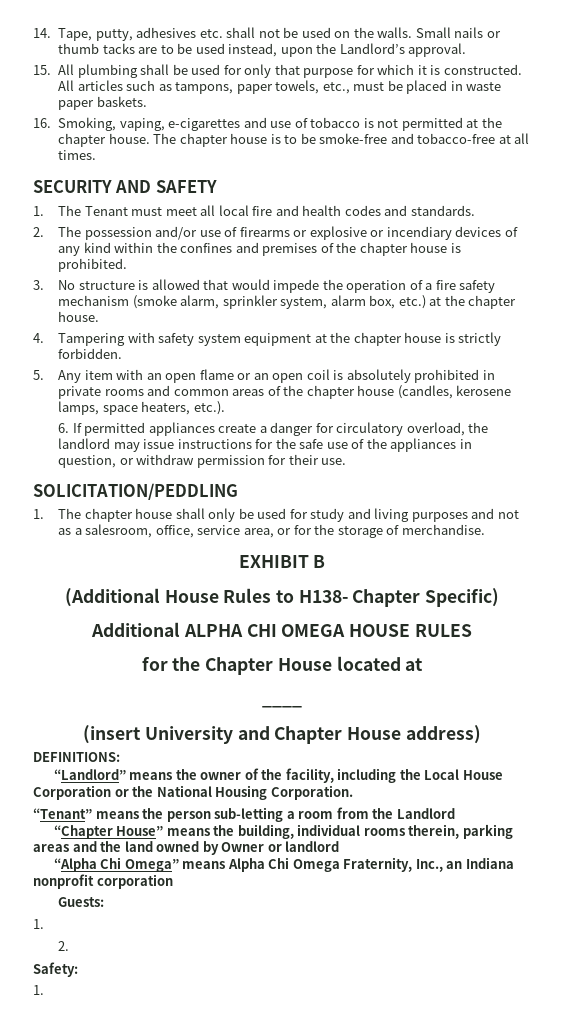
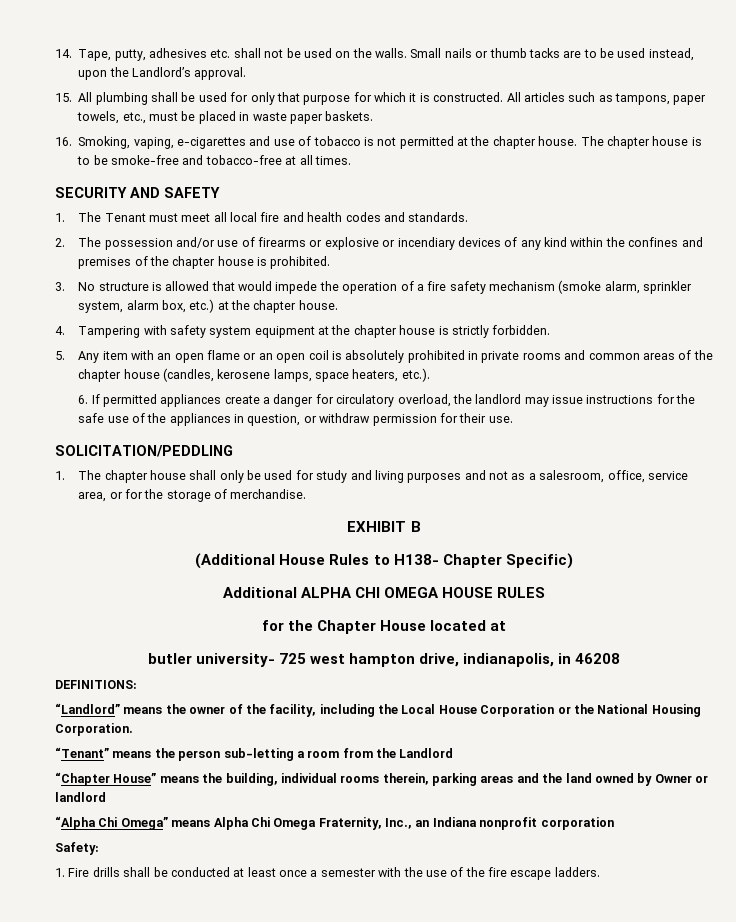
- ____
- (insert University and Chapter House address)
+ butler university- 725 west hampton drive, indianapolis, in 46208
- Guests:
- 1.
- 2.
  Safety:
- 1.
+ 1. Fire drills shall be conducted at least once a semester with the use of the fire escape ladders.

